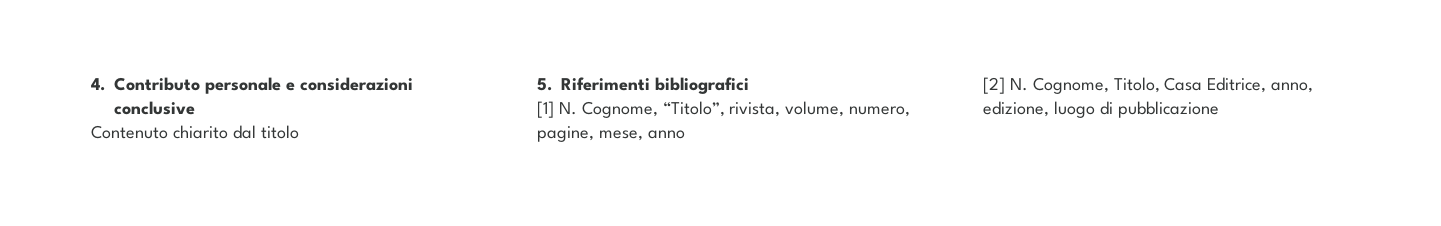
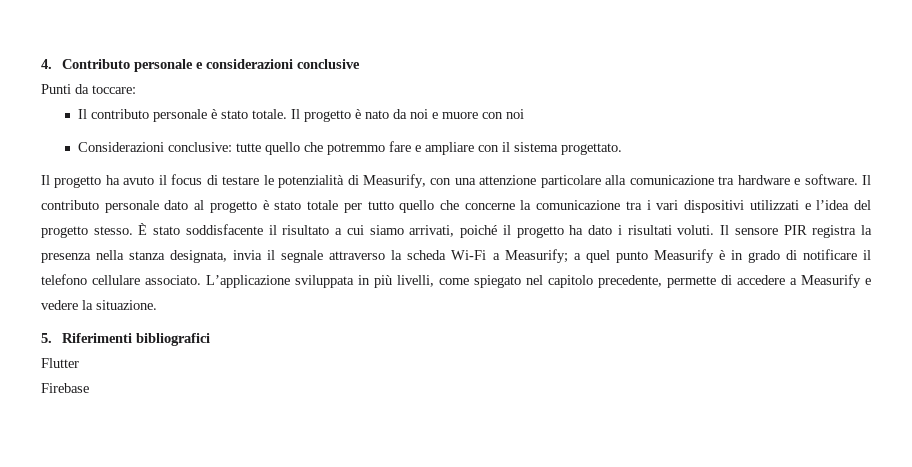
- Contenuto chiarito dal titolo
+ Punti da toccare:
+ Il contributo personale è stato totale. Il progetto è nato da noi e muore con noi
+ Considerazioni conclusive: tutte quello che potremmo fare e ampliare con il sistema progettato.
+ Il progetto ha avuto il focus di testare le potenzialità di Measurify, con una attenzione particolare alla comunicazione tra hardware e software. Il contributo personale dato al progetto è stato totale per tutto quello che concerne la comunicazione tra i vari dispositivi utilizzati e l’idea del progetto stesso. È stato soddisfacente il risultato a cui siamo arrivati, poiché il progetto ha dato i risultati voluti. Il sensore PIR registra la presenza nella stanza designata, invia il segnale attraverso la scheda Wi-Fi a Measurify; a quel punto Measurify è in grado di notificare il telefono cellulare associato. L’applicazione sviluppata in più livelli, come spiegato nel capitolo precedente, permette di accedere a Measurify e vedere la situazione.
  5. Riferimenti bibliografici
- [1] N. Cognome, “Titolo”, rivista, volume, numero, pagine, mese, anno
- [2] N. Cognome, Titolo, Casa Editrice, anno, edizione, luogo di pubblicazione
+ Flutter
+ Firebase

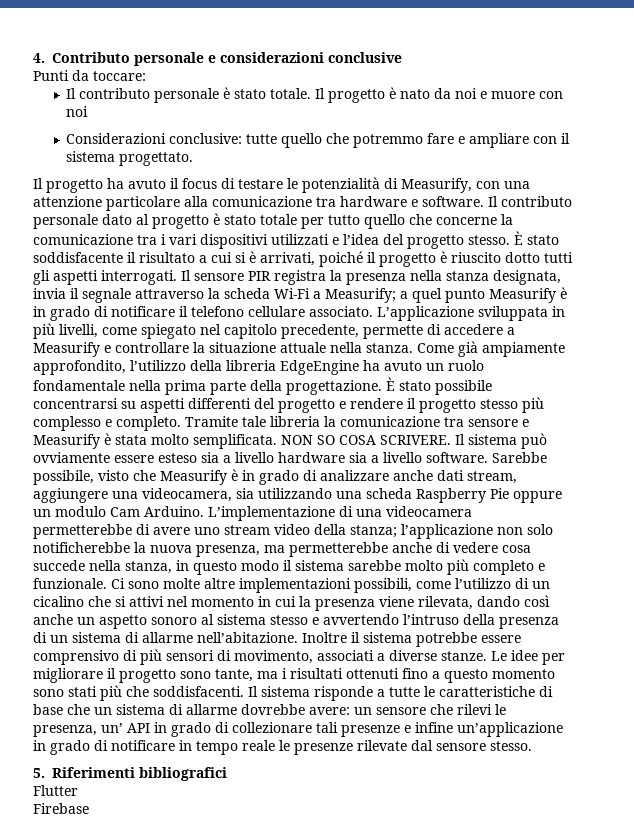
- È stato soddisfacente il risultato a cui siamo arrivati, poiché il progetto ha dato i risultati voluti.
+ È stato soddisfacente il risultato a cui si è arrivati, poiché il progetto è riuscito dotto tutti gli aspetti interrogati.
- L’applicazione sviluppata in più livelli, come spiegato nel capitolo precedente, permette di accedere a Measurify e vedere la situazione.
+ L’applicazione sviluppata in più livelli, come spiegato nel capitolo precedente, permette di accedere a Measurify e controllare la situazione attuale nella stanza. Come già ampiamente approfondito, l’utilizzo della libreria EdgeEngine ha avuto un ruolo fondamentale nella prima parte della progettazione. È stato possibile concentrarsi su aspetti differenti del progetto e rendere il progetto stesso più complesso e completo. Tramite tale libreria la comunicazione tra sensore e Measurify è stata molto semplificata. NON SO COSA SCRIVERE. Il sistema può ovviamente essere esteso sia a livello hardware sia a livello software. Sarebbe possibile, visto che Measurify è in grado di analizzare anche dati stream, aggiungere una videocamera, sia utilizzando una scheda Raspberry Pie oppure un modulo Cam Arduino. L’implementazione di una videocamera permetterebbe di avere uno stream video della stanza; l’applicazione non solo notificherebbe la nuova presenza, ma permetterebbe anche di vedere cosa succede nella stanza, in questo modo il sistema sarebbe molto più completo e funzionale. Ci sono molte altre implementazioni possibili, come l’utilizzo di un cicalino che si attivi nel momento in cui la presenza viene rilevata, dando così anche un aspetto sonoro al sistema stesso e avvertendo l’intruso della presenza di un sistema di allarme nell’abitazione. Inoltre il sistema potrebbe essere comprensivo di più sensori di movimento, associati a diverse stanze. Le idee per migliorare il progetto sono tante, ma i risultati ottenuti fino a questo momento sono stati più che soddisfacenti. Il sistema risponde a tutte le caratteristiche di base che un sistema di allarme dovrebbe avere: un sensore che rilevi le presenza, un’ API in grado di collezionare tali presenze e infine un’applicazione in grado di notificare in tempo reale le presenze rilevate dal sensore stesso.

